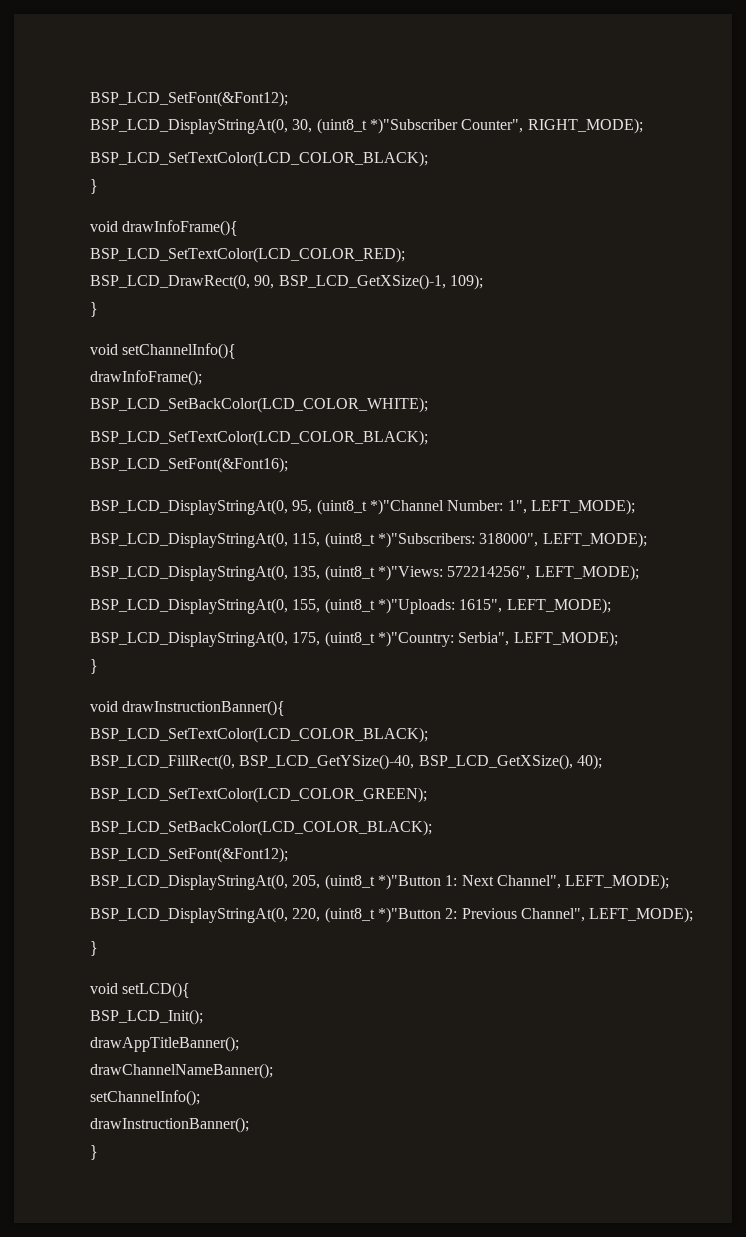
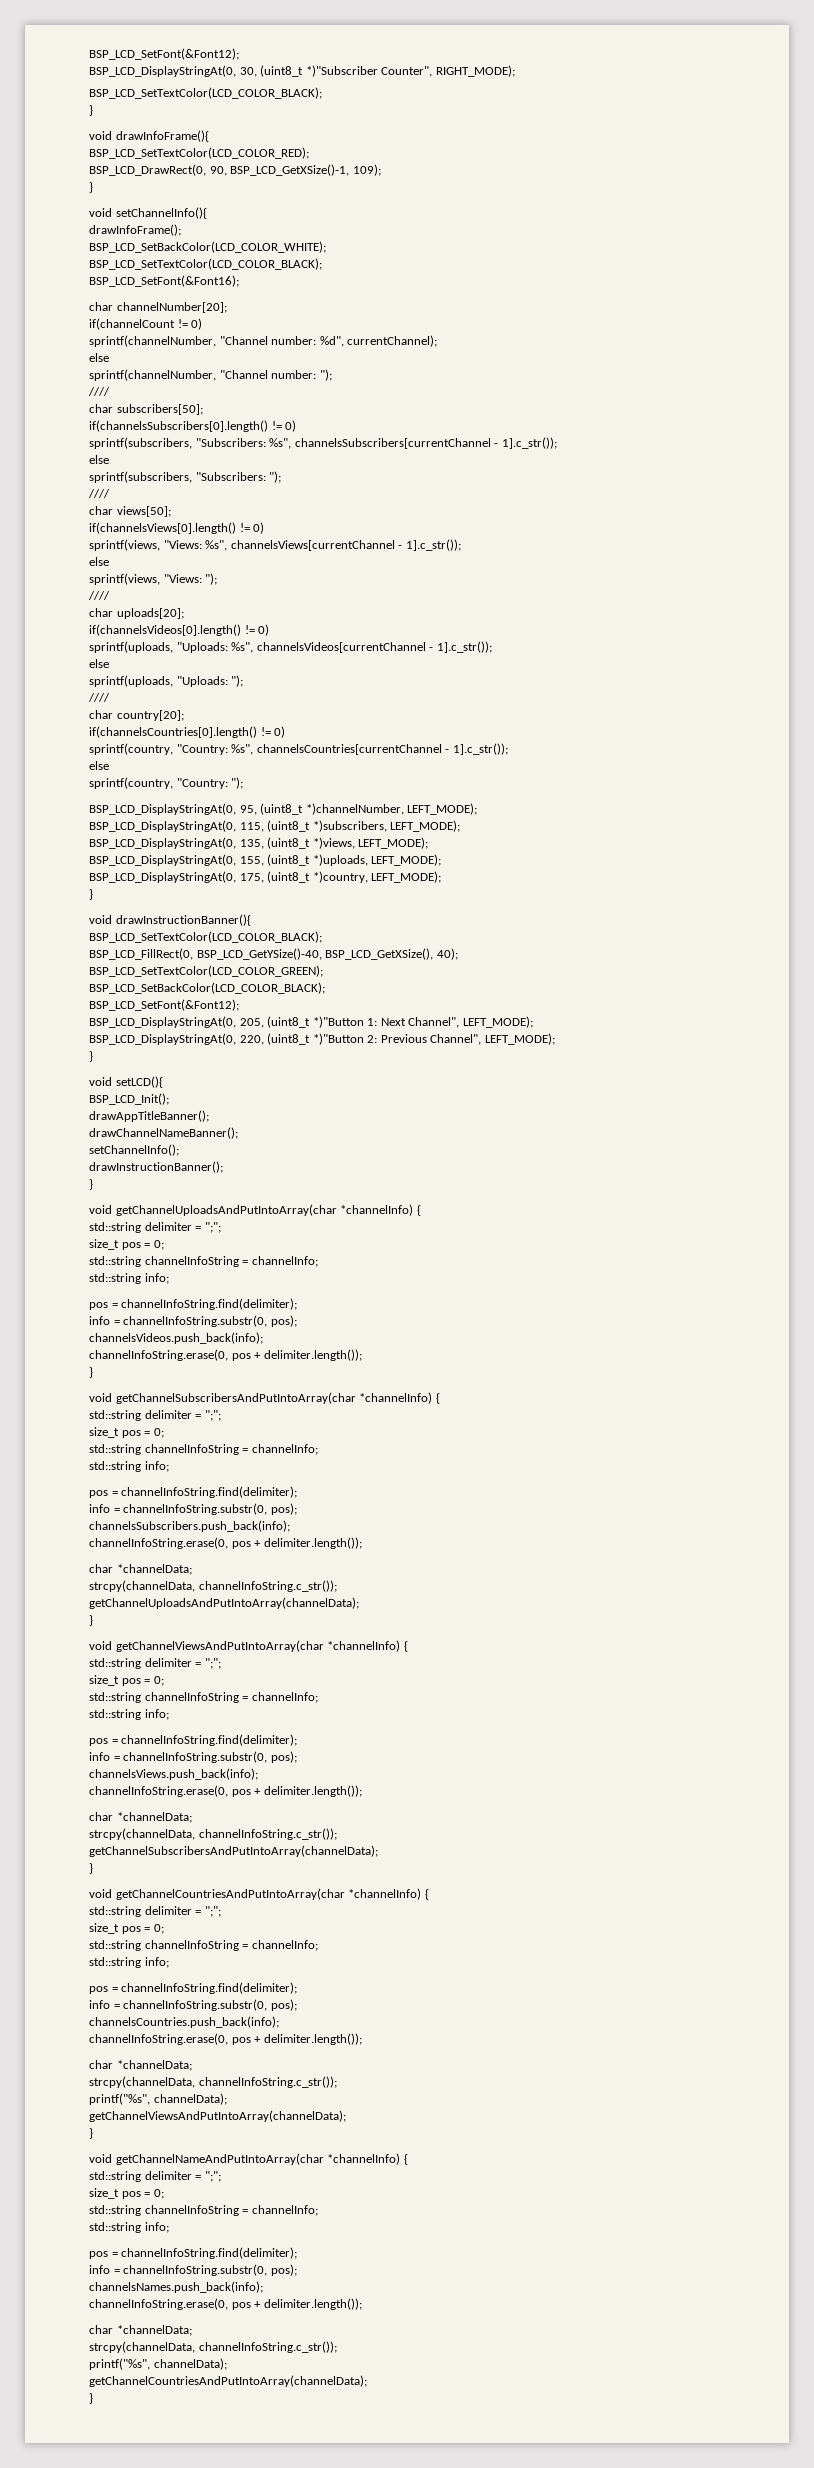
+ char channelNumber[20];
+ if(channelCount != 0)
+ sprintf(channelNumber, "Channel number: %d", currentChannel);
+ else
+ sprintf(channelNumber, "Channel number: ");
+ ////
+ char subscribers[50];
+ if(channelsSubscribers[0].length() != 0)
+ sprintf(subscribers, "Subscribers: %s", channelsSubscribers[currentChannel - 1].c_str());
+ else
+ sprintf(subscribers, "Subscribers: ");
+ ////
+ char views[50];
+ if(channelsViews[0].length() != 0)
+ sprintf(views, "Views: %s", channelsViews[currentChannel - 1].c_str());
+ else
+ sprintf(views, "Views: ");
+ ////
+ char uploads[20];
+ if(channelsVideos[0].length() != 0)
+ sprintf(uploads, "Uploads: %s", channelsVideos[currentChannel - 1].c_str());
+ else
+ sprintf(uploads, "Uploads: ");
+ ////
+ char country[20];
+ if(channelsCountries[0].length() != 0)
+ sprintf(country, "Country: %s", channelsCountries[currentChannel - 1].c_str());
+ else
+ sprintf(country, "Country: ");
- BSP_LCD_DisplayStringAt(0, 95, (uint8_t *)"Channel Number: 1", LEFT_MODE);
+ BSP_LCD_DisplayStringAt(0, 95, (uint8_t *)channelNumber, LEFT_MODE);
- BSP_LCD_DisplayStringAt(0, 115, (uint8_t *)"Subscribers: 318000", LEFT_MODE);
+ BSP_LCD_DisplayStringAt(0, 115, (uint8_t *)subscribers, LEFT_MODE);
- BSP_LCD_DisplayStringAt(0, 135, (uint8_t *)"Views: 572214256", LEFT_MODE);
+ BSP_LCD_DisplayStringAt(0, 135, (uint8_t *)views, LEFT_MODE);
- BSP_LCD_DisplayStringAt(0, 155, (uint8_t *)"Uploads: 1615", LEFT_MODE);
+ BSP_LCD_DisplayStringAt(0, 155, (uint8_t *)uploads, LEFT_MODE);
- BSP_LCD_DisplayStringAt(0, 175, (uint8_t *)"Country: Serbia", LEFT_MODE);
+ BSP_LCD_DisplayStringAt(0, 175, (uint8_t *)country, LEFT_MODE);
+ void getChannelUploadsAndPutIntoArray(char *channelInfo) {
+ std::string delimiter = ";";
+ size_t pos = 0;
+ std::string channelInfoString = channelInfo;
+ std::string info;
+ pos = channelInfoString.find(delimiter);
+ info = channelInfoString.substr(0, pos);
+ channelsVideos.push_back(info);
+ channelInfoString.erase(0, pos + delimiter.length());
+ }
+ void getChannelSubscribersAndPutIntoArray(char *channelInfo) {
+ std::string delimiter = ";";
+ size_t pos = 0;
+ std::string channelInfoString = channelInfo;
+ std::string info;
+ pos = channelInfoString.find(delimiter);
+ info = channelInfoString.substr(0, pos);
+ channelsSubscribers.push_back(info);
+ channelInfoString.erase(0, pos + delimiter.length());
+ char *channelData;
+ strcpy(channelData, channelInfoString.c_str());
+ getChannelUploadsAndPutIntoArray(channelData);
+ }
+ void getChannelViewsAndPutIntoArray(char *channelInfo) {
+ std::string delimiter = ";";
+ size_t pos = 0;
+ std::string channelInfoString = channelInfo;
+ std::string info;
+ pos = channelInfoString.find(delimiter);
+ info = channelInfoString.substr(0, pos);
+ channelsViews.push_back(info);
+ channelInfoString.erase(0, pos + delimiter.length());
+ char *channelData;
+ strcpy(channelData, channelInfoString.c_str());
+ getChannelSubscribersAndPutIntoArray(channelData);
+ }
+ void getChannelCountriesAndPutIntoArray(char *channelInfo) {
+ std::string delimiter = ";";
+ size_t pos = 0;
+ std::string channelInfoString = channelInfo;
+ std::string info;
+ pos = channelInfoString.find(delimiter);
+ info = channelInfoString.substr(0, pos);
+ channelsCountries.push_back(info);
+ channelInfoString.erase(0, pos + delimiter.length());
+ char *channelData;
+ strcpy(channelData, channelInfoString.c_str());
+ printf("%s", channelData);
+ getChannelViewsAndPutIntoArray(channelData);
+ }
+ void getChannelNameAndPutIntoArray(char *channelInfo) {
+ std::string delimiter = ";";
+ size_t pos = 0;
+ std::string channelInfoString = channelInfo;
+ std::string info;
+ pos = channelInfoString.find(delimiter);
+ info = channelInfoString.substr(0, pos);
+ channelsNames.push_back(info);
+ channelInfoString.erase(0, pos + delimiter.length());
+ char *channelData;
+ strcpy(channelData, channelInfoString.c_str());
+ printf("%s", channelData);
+ getChannelCountriesAndPutIntoArray(channelData);
+ }

